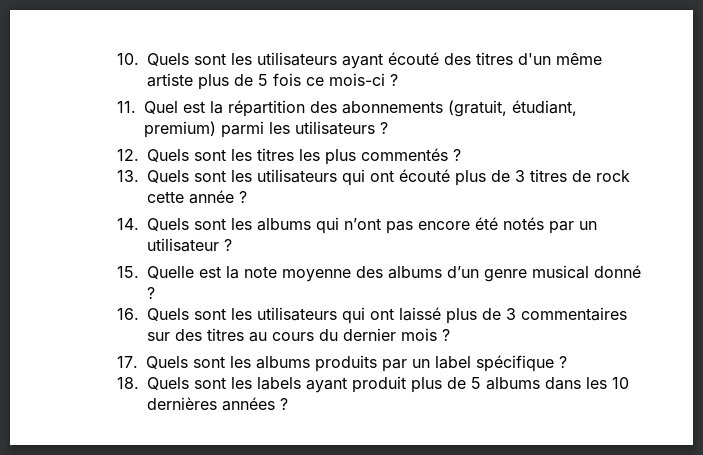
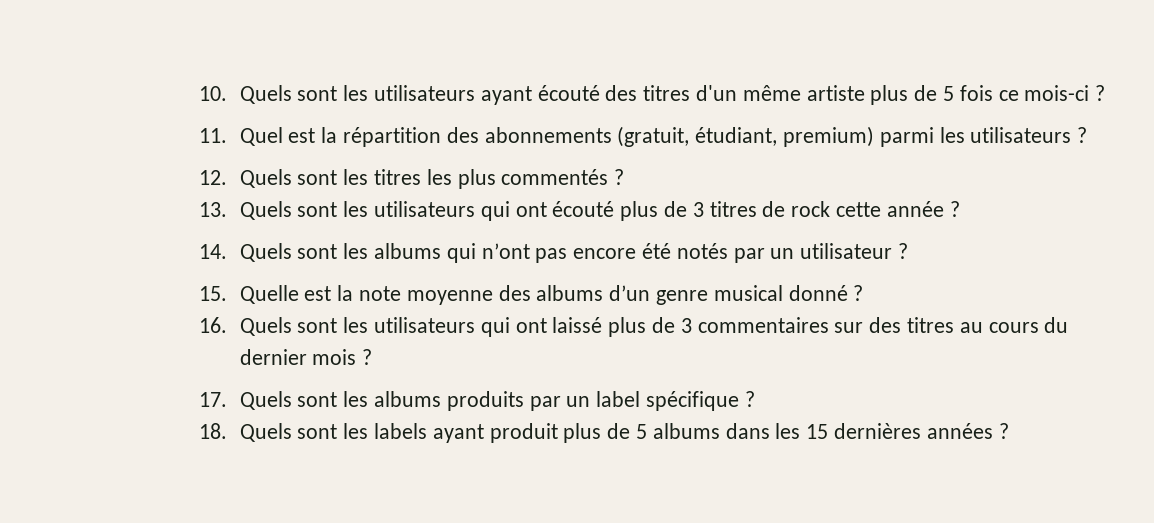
- 18. Quels sont les labels ayant produit plus de 5 albums dans les 10 dernières années ?
+ 18. Quels sont les labels ayant produit plus de 5 albums dans les 15 dernières années ?

